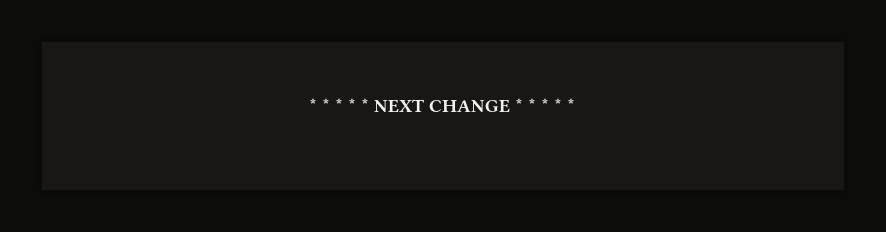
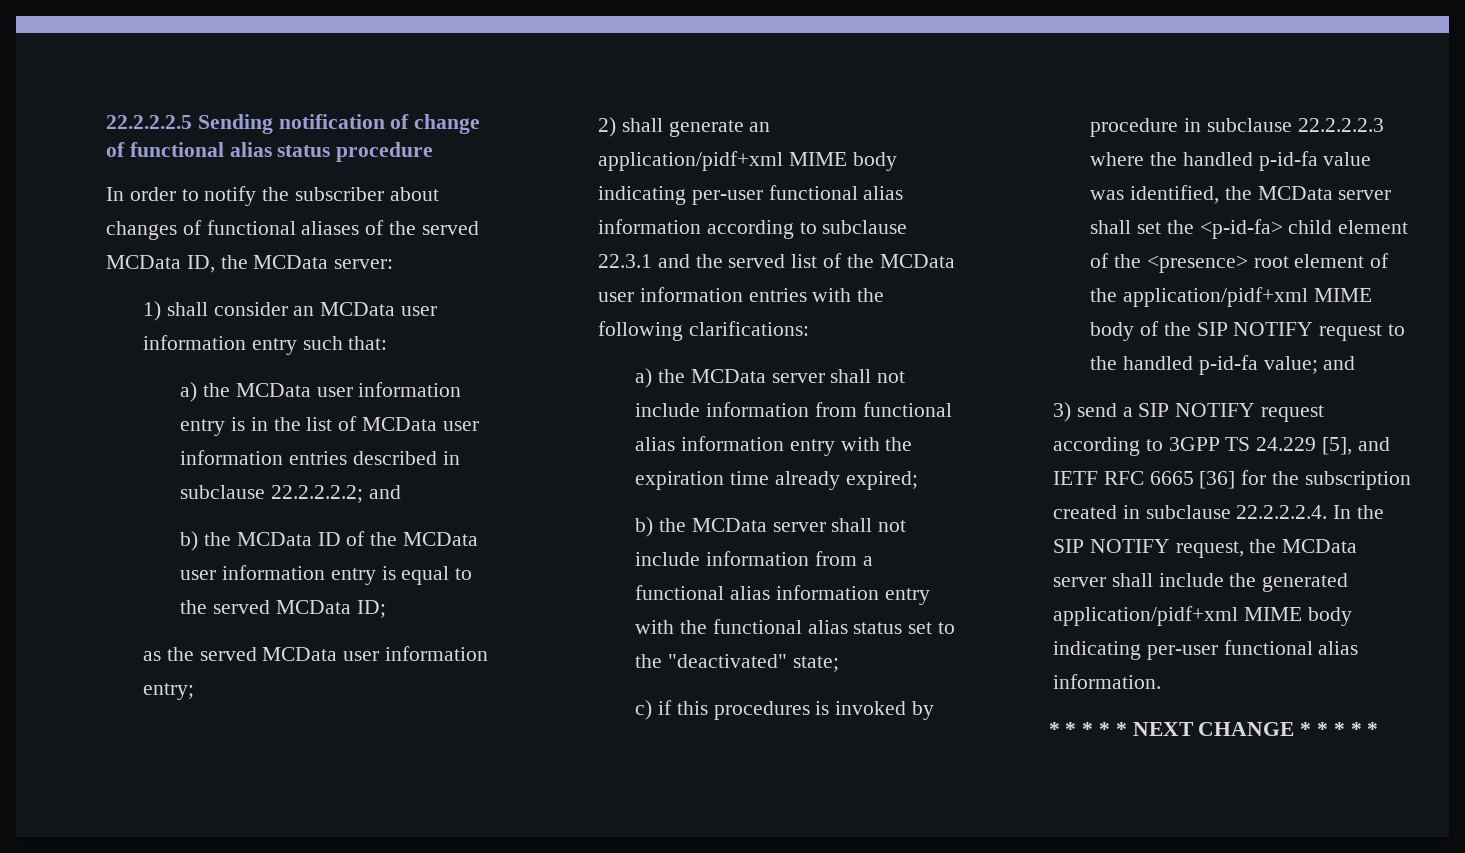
+ 22.2.2.2.5 Sending notification of change of functional alias status procedure
+ In order to notify the subscriber about changes of functional aliases of the served MCData ID, the MCData server:
+ 1) shall consider an MCData user information entry such that:
+ a) the MCData user information entry is in the list of MCData user information entries described in subclause 22.2.2.2.2; and
+ b) the MCData ID of the MCData user information entry is equal to the served MCData ID;
+ as the served MCData user information entry;
+ 2) shall generate an application/pidf+xml MIME body indicating per-user functional alias information according to subclause 22.3.1 and the served list of the MCData user information entries with the following clarifications:
+ a) the MCData server shall not include information from functional alias information entry with the expiration time already expired;
+ b) the MCData server shall not include information from a functional alias information entry with the functional alias status set to the "deactivated" state;
+ c) if this procedures is invoked by procedure in subclause 22.2.2.2.3 where the handled p-id-fa value was identified, the MCData server shall set the <p-id-fa> child element of the <presence> root element of the application/pidf+xml MIME body of the SIP NOTIFY request to the handled p-id-fa value; and
+ 3) send a SIP NOTIFY request according to 3GPP TS 24.229 [5], and IETF RFC 6665 [36] for the subscription created in subclause 22.2.2.2.4. In the SIP NOTIFY request, the MCData server shall include the generated application/pidf+xml MIME body indicating per-user functional alias information.

